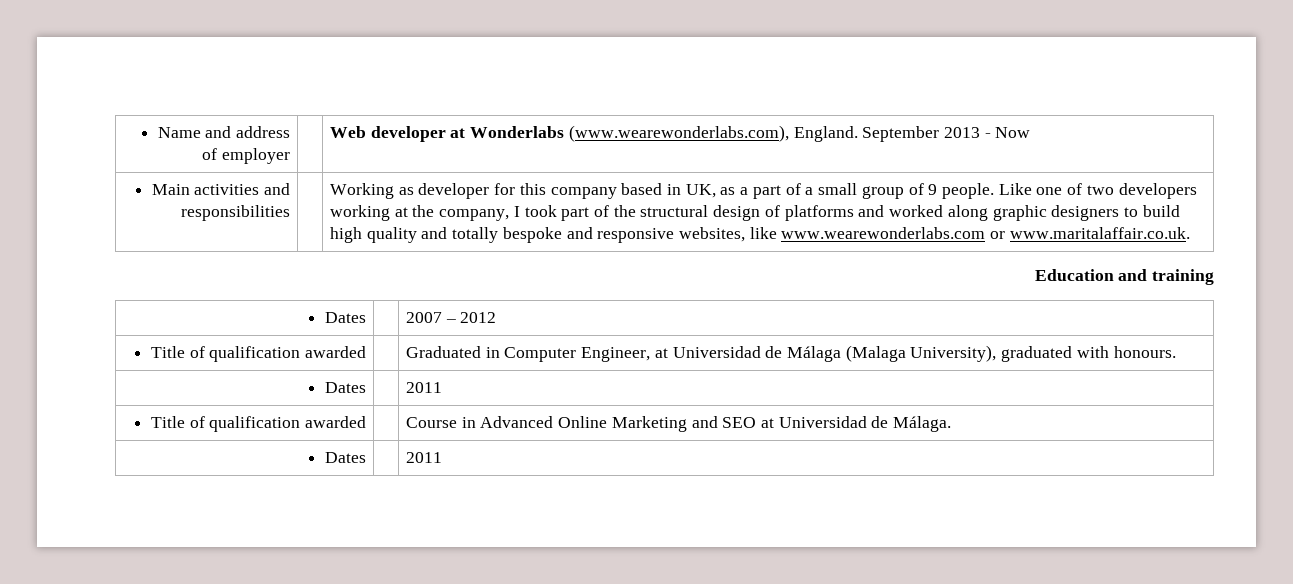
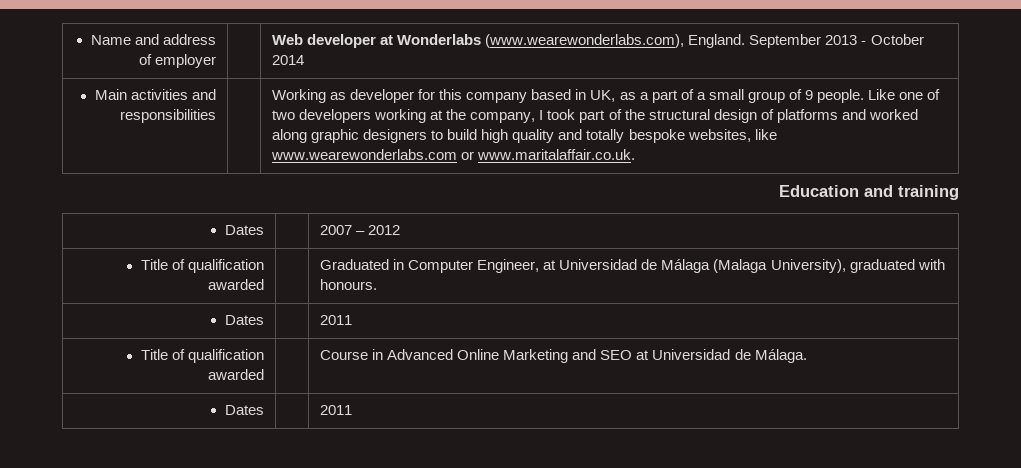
- Name and address of employer | | Web developer at Wonderlabs (www.wearewonderlabs.com), England. September 2013 - Now
+ Name and address of employer | | Web developer at Wonderlabs (www.wearewonderlabs.com), England. September 2013 - October 2014
- Like one of two developers working at the company, I took part of the structural design of platforms and worked along graphic designers to build high quality and totally bespoke and responsive websites, like www.wearewonderlabs.com or www.maritalaffair.co.uk.
+ Like one of two developers working at the company, I took part of the structural design of platforms and worked along graphic designers to build high quality and totally bespoke websites, like www.wearewonderlabs.com or www.maritalaffair.co.uk.

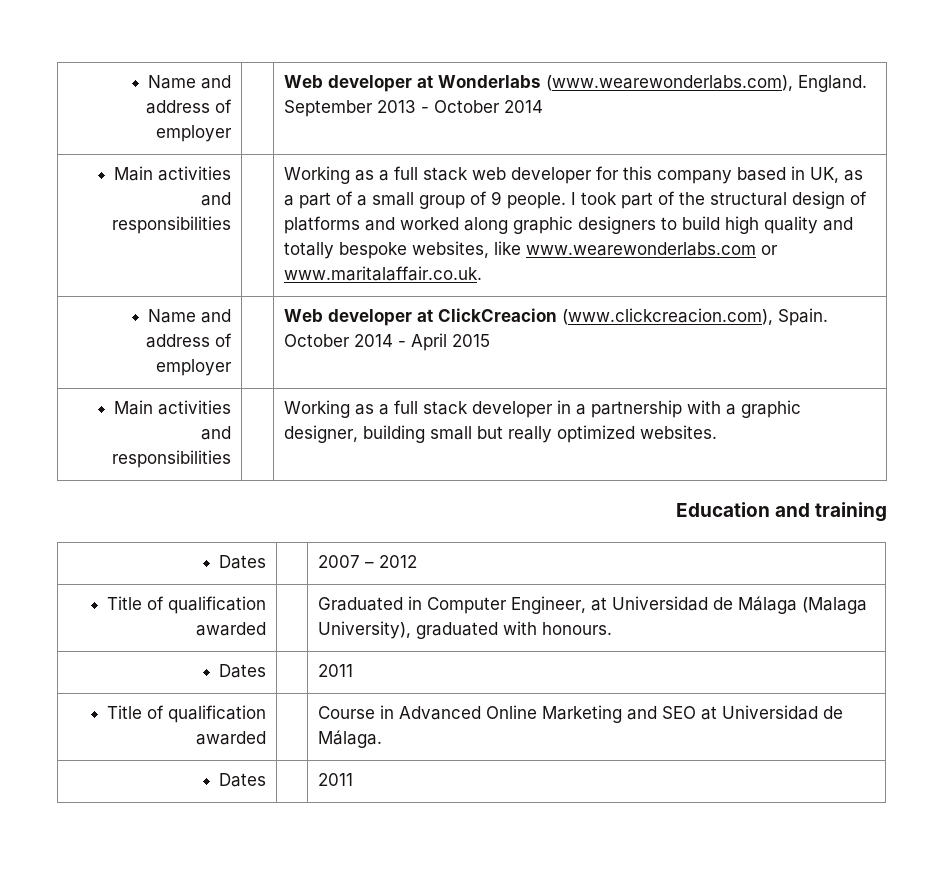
- Working as developer for this company based in UK, as a part of a small group of 9 people.
+ Working as a full stack web developer for this company based in UK, as a part of a small group of 9 people.
- Like one of two developers working at the company, I took part of the structural design of platforms and worked along graphic designers to build high quality and totally bespoke websites, like www.wearewonderlabs.com or www.maritalaffair.co.uk.
+ I took part of the structural design of platforms and worked along graphic designers to build high quality and totally bespoke websites, like www.wearewonderlabs.com or www.maritalaffair.co.uk.
+ Name and address of employer | | Web developer at ClickCreacion (www.clickcreacion.com), Spain. October 2014 - April 2015
+ Main activities and responsibilities | | Working as a full stack developer in a partnership with a graphic designer, building small but really optimized websites.

